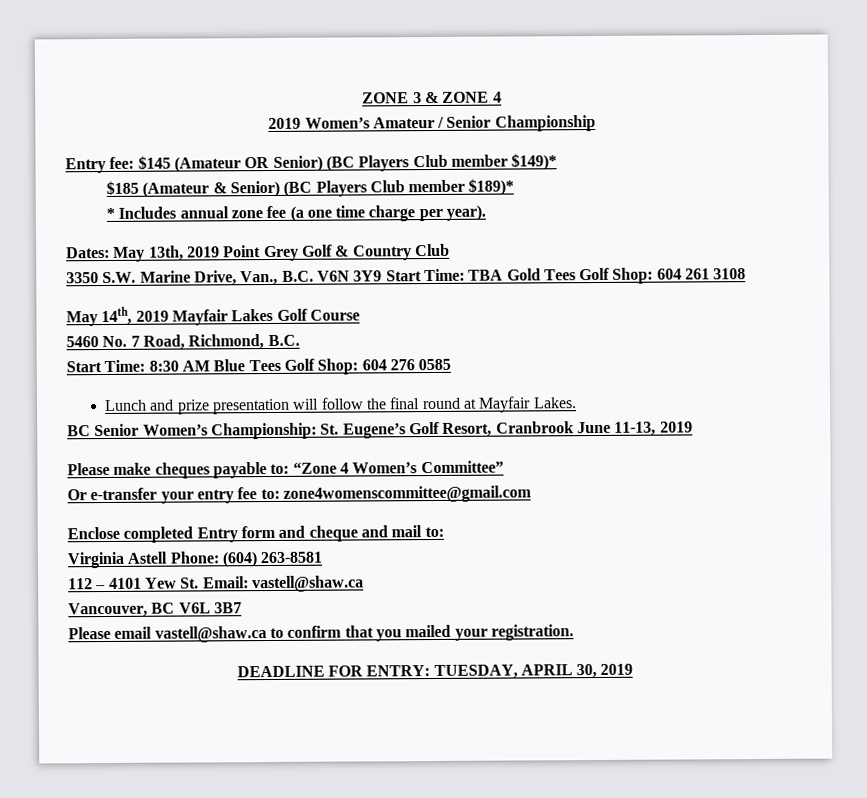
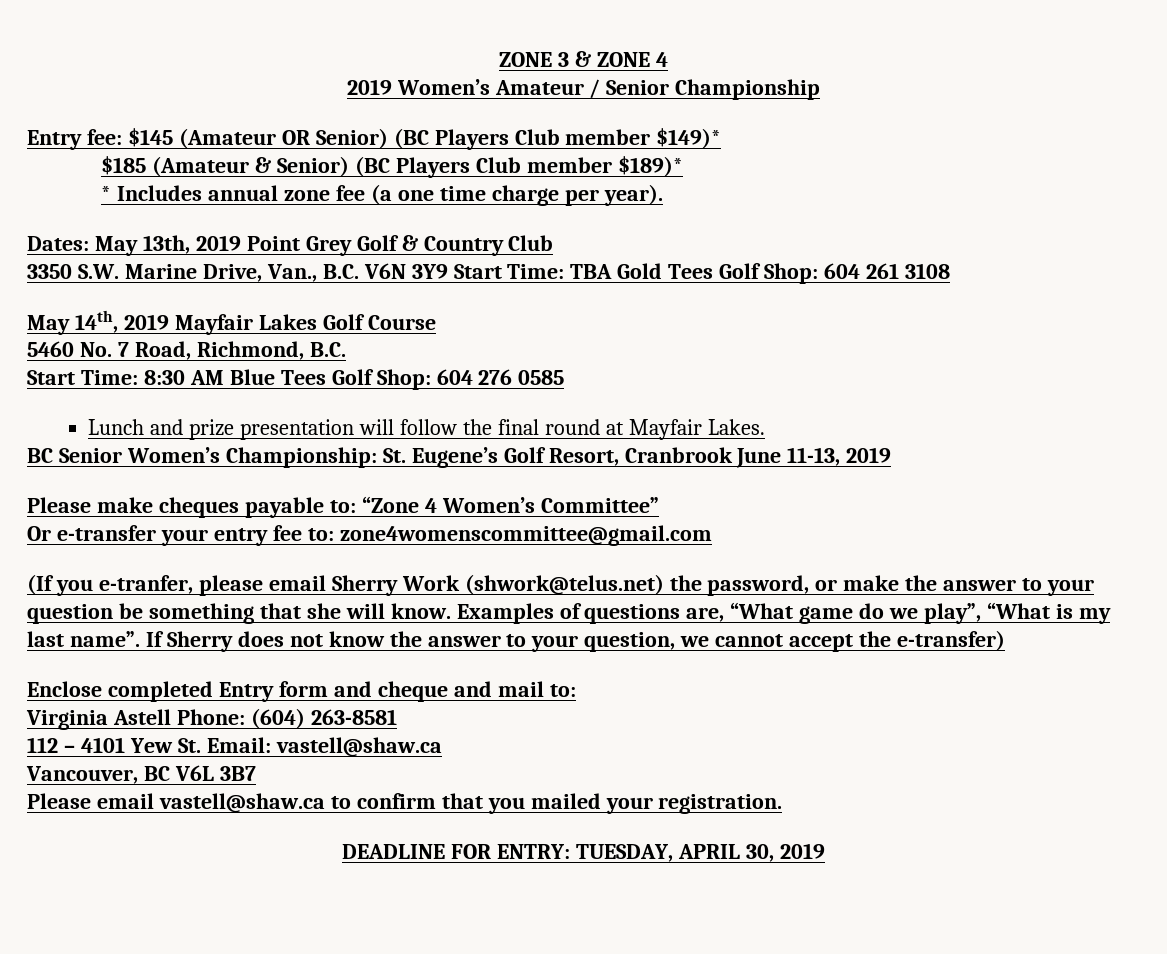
+ (If you e-tranfer, please email Sherry Work (shwork@telus.net) the password, or make the answer to your question be something that she will know. Examples of questions are, “What game do we play”, “What is my last name”. If Sherry does not know the answer to your question, we cannot accept the e-transfer)

